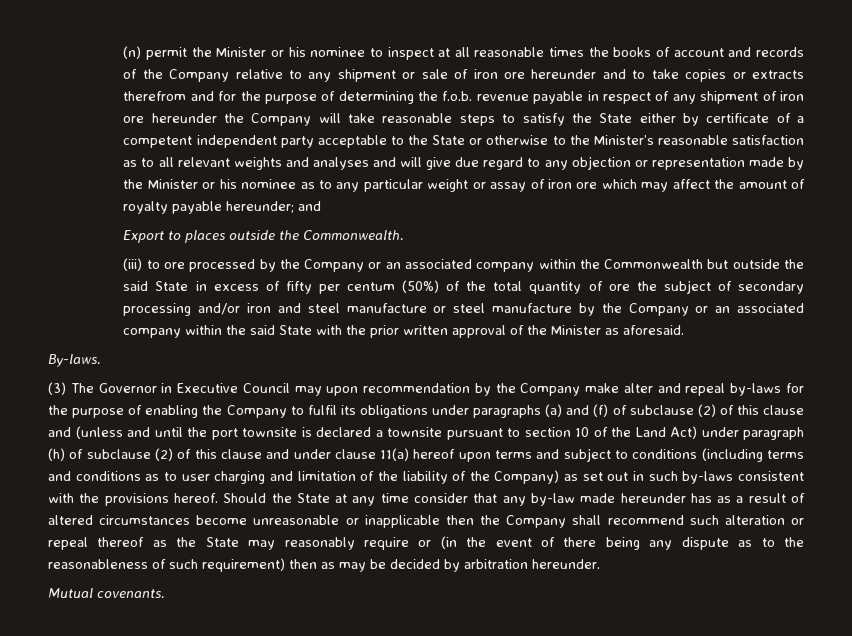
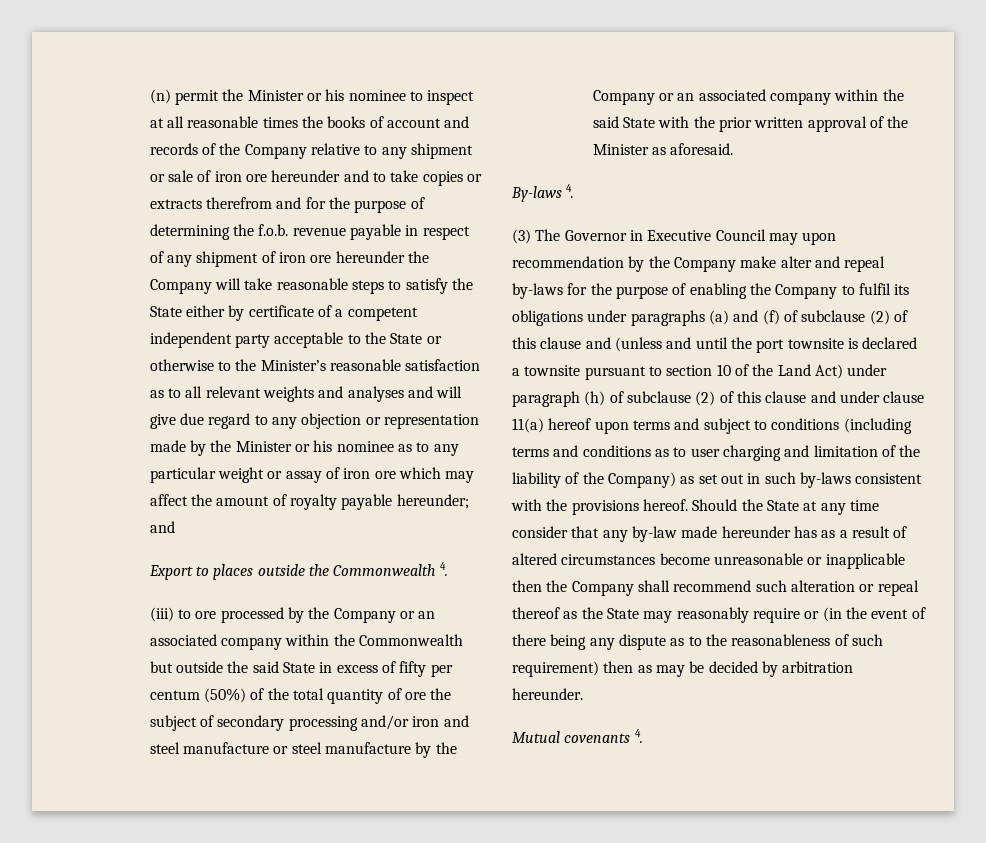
- Export to places outside the Commonwealth.
+ Export to places outside the Commonwealth 4.
- By-laws.
+ By-laws 4.
- Mutual covenants.
+ Mutual covenants 4.

